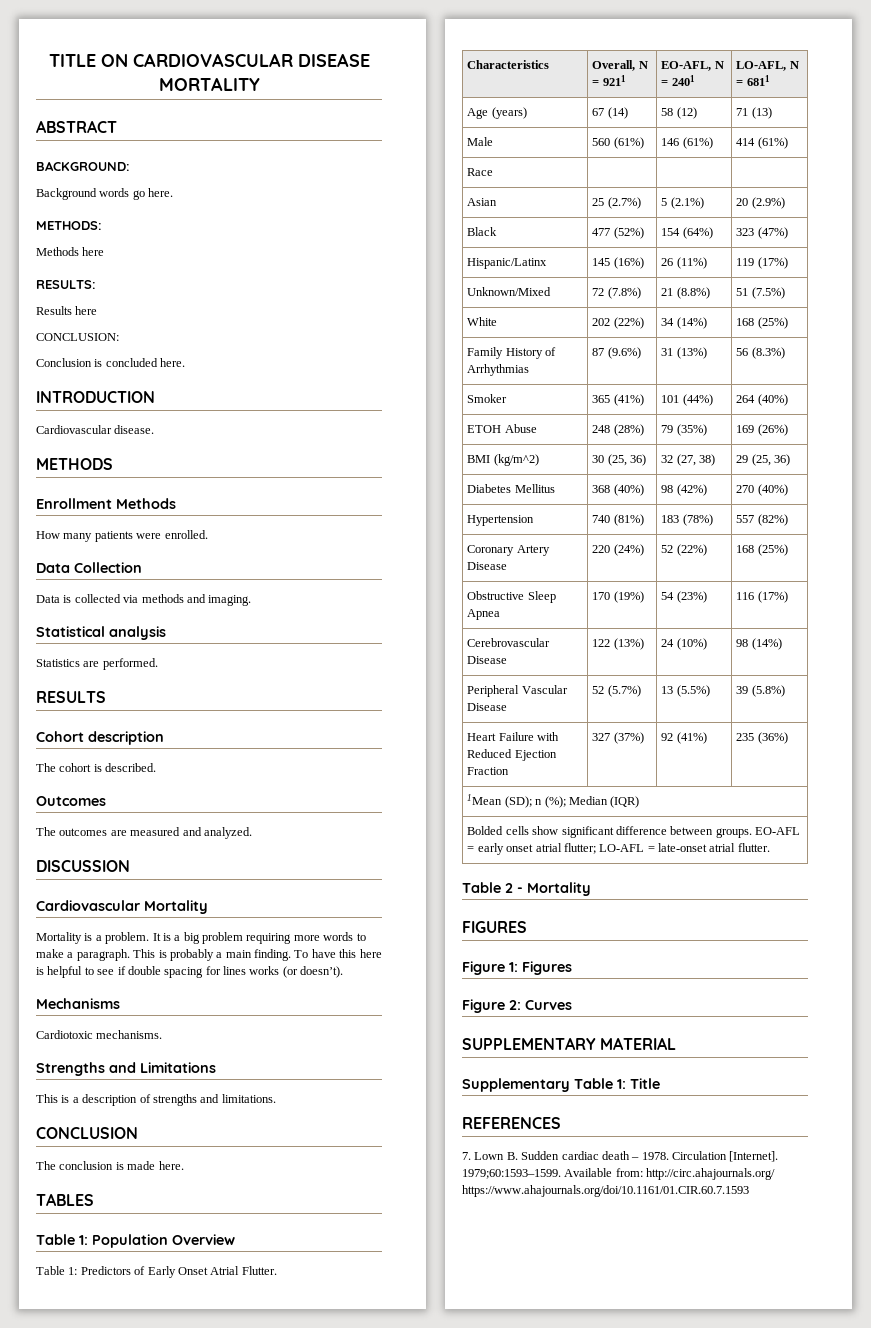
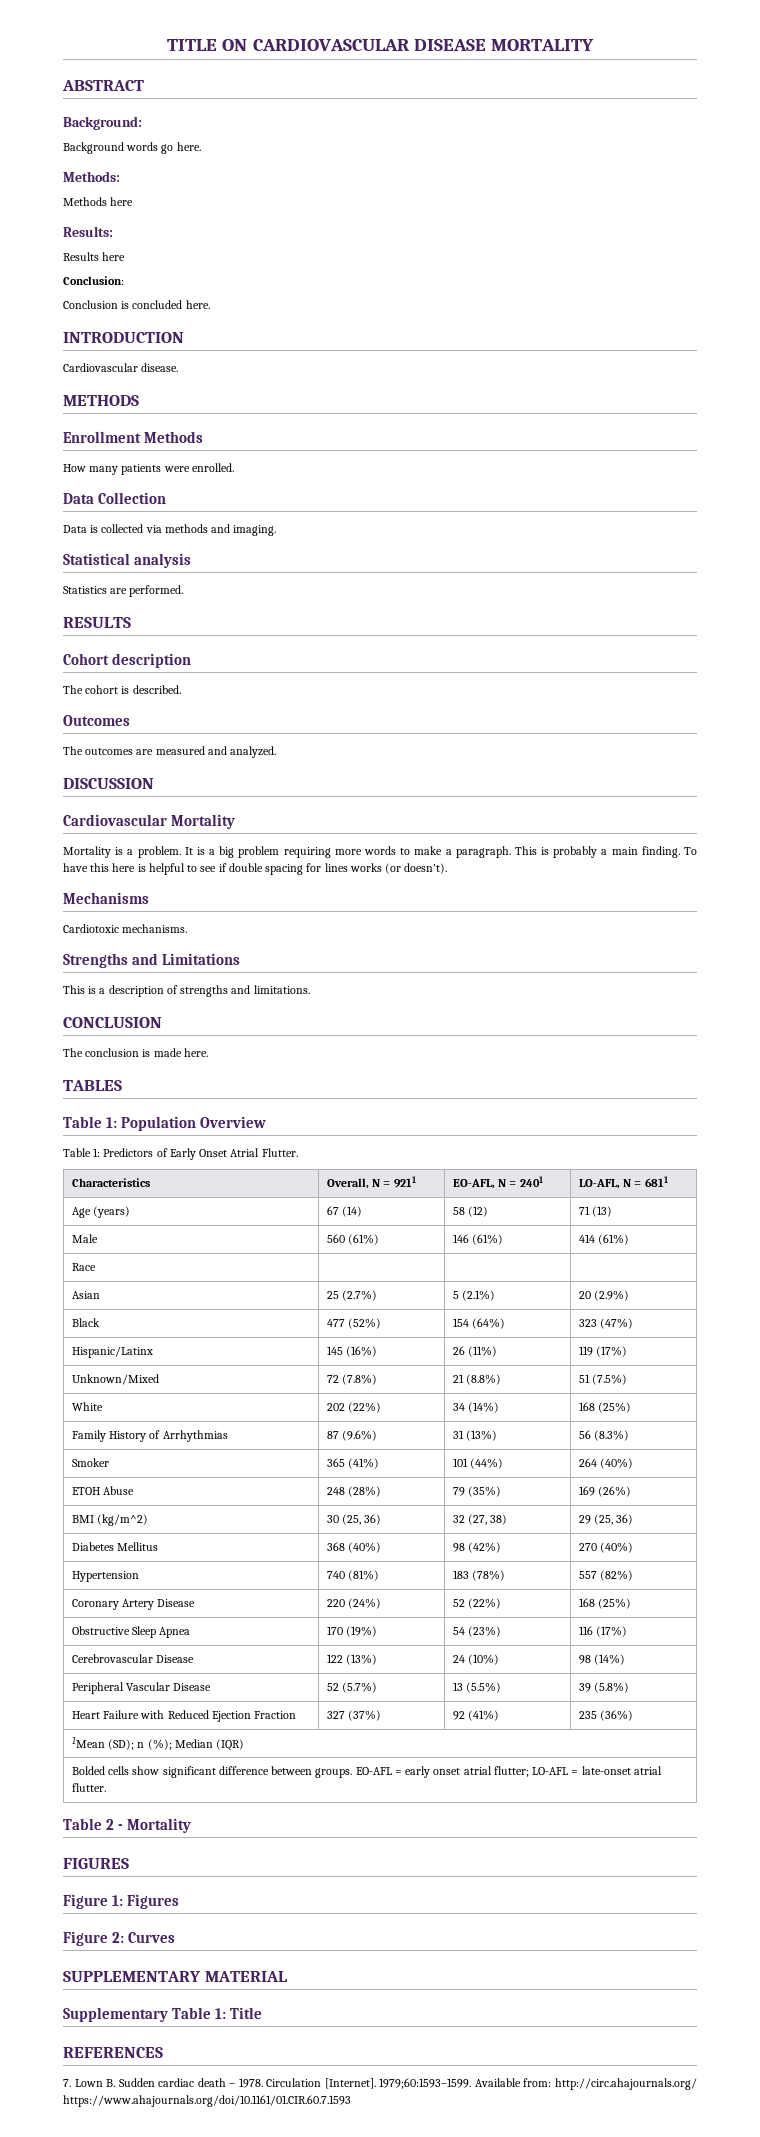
- BACKGROUND:
+ Background:
- METHODS:
+ Methods:
- RESULTS:
+ Results:
- CONCLUSION:
+ Conclusion:

